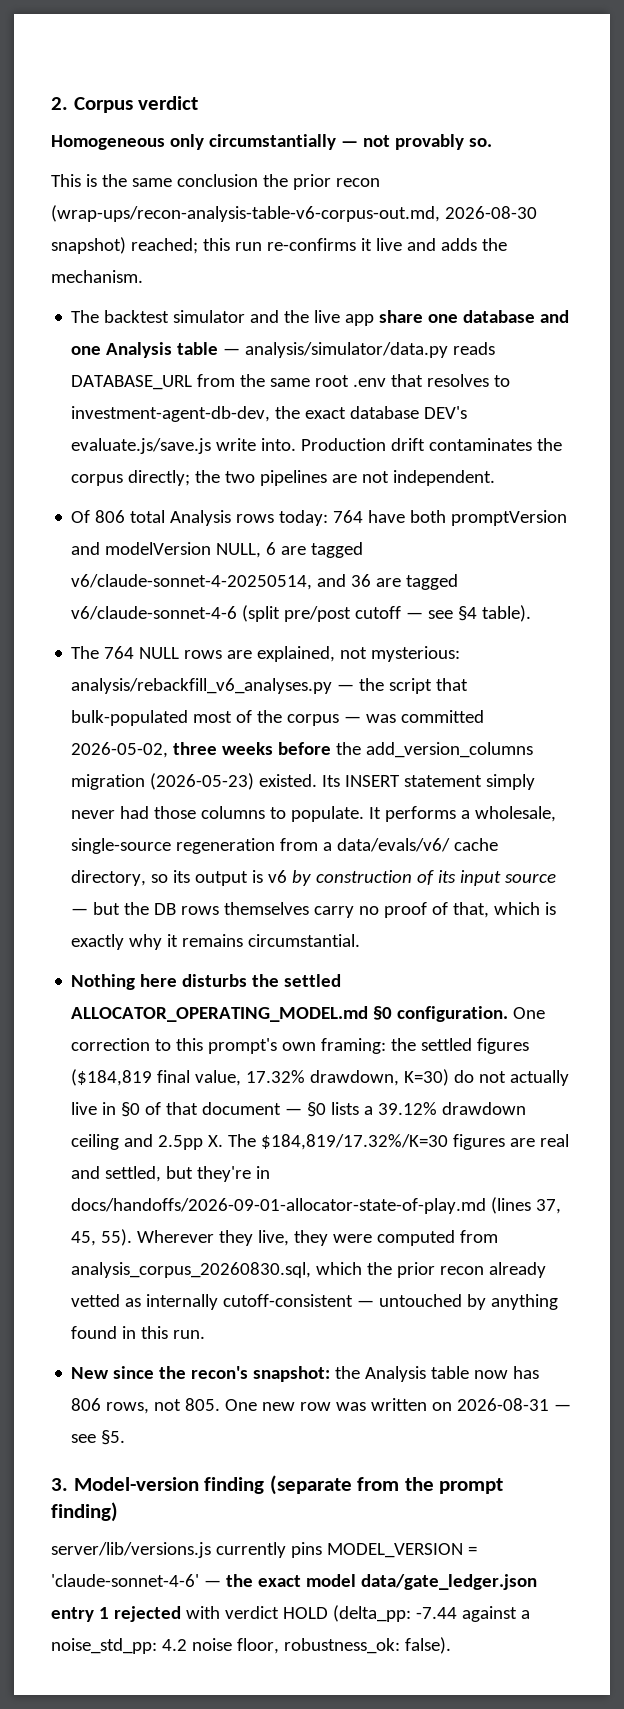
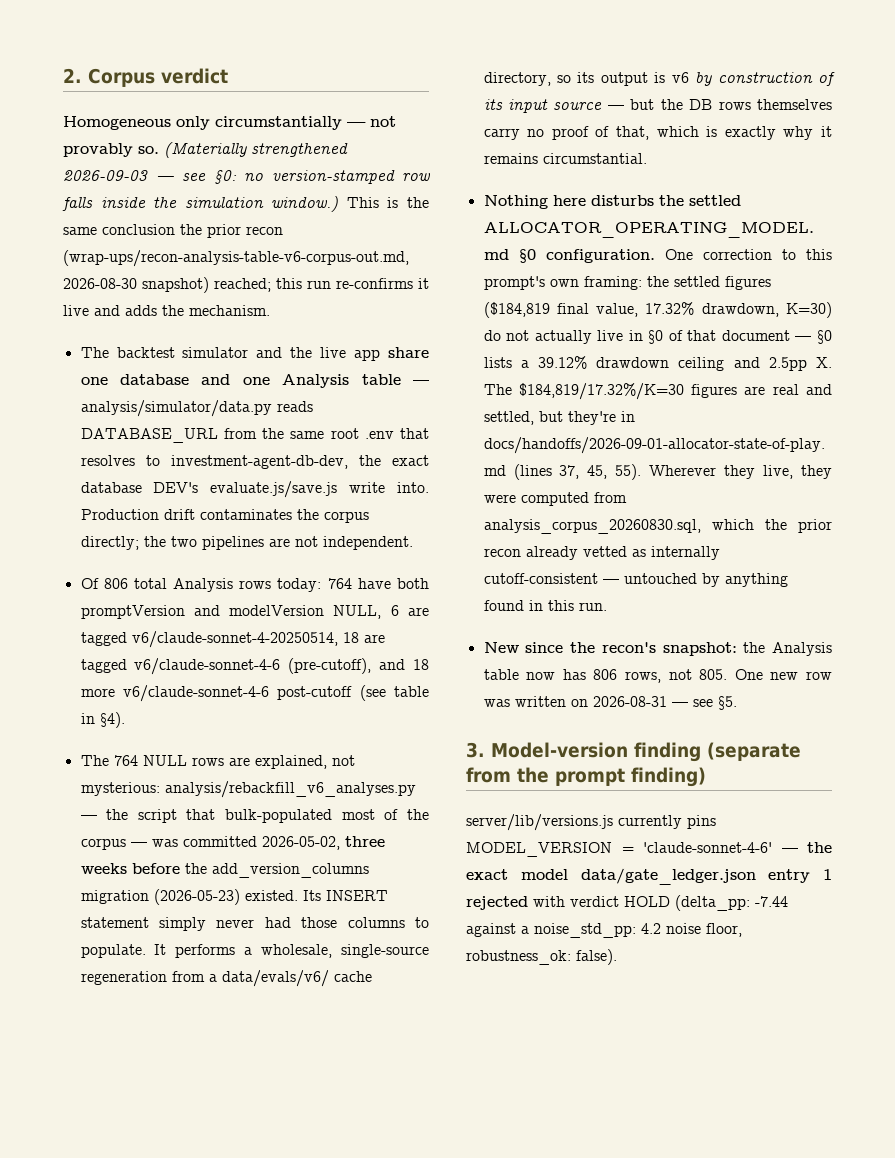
- Homogeneous only circumstantially — not provably so.
- This is the same conclusion the prior recon (wrap-ups/recon-analysis-table-v6-corpus-out.md, 2026-08-30 snapshot) reached; this run re-confirms it live and adds the mechanism.
+ Homogeneous only circumstantially — not provably so. (Materially strengthened 2026-09-03 — see §0: no version-stamped row falls inside the simulation window.) This is the same conclusion the prior recon (wrap-ups/recon-analysis-table-v6-corpus-out.md, 2026-08-30 snapshot) reached; this run re-confirms it live and adds the mechanism.
- Of 806 total Analysis rows today: 764 have both promptVersion and modelVersion NULL, 6 are tagged v6/claude-sonnet-4-20250514, and 36 are tagged v6/claude-sonnet-4-6 (split pre/post cutoff — see §4 table).
+ Of 806 total Analysis rows today: 764 have both promptVersion and modelVersion NULL, 6 are tagged v6/claude-sonnet-4-20250514, 18 are tagged v6/claude-sonnet-4-6 (pre-cutoff), and 18 more v6/claude-sonnet-4-6 post-cutoff (see table in §4).

